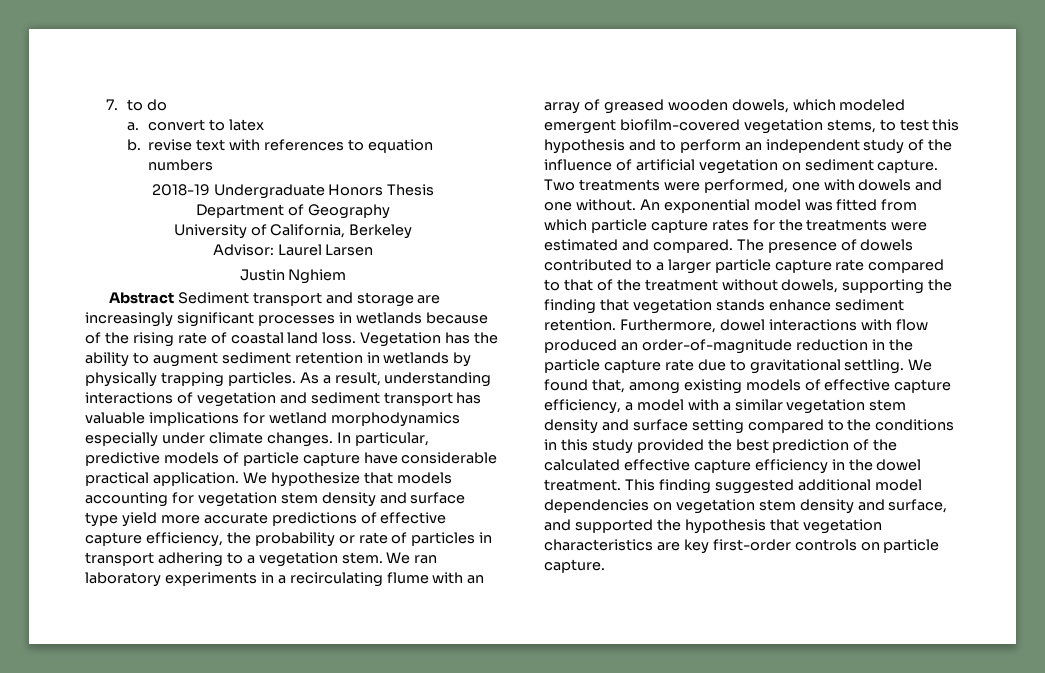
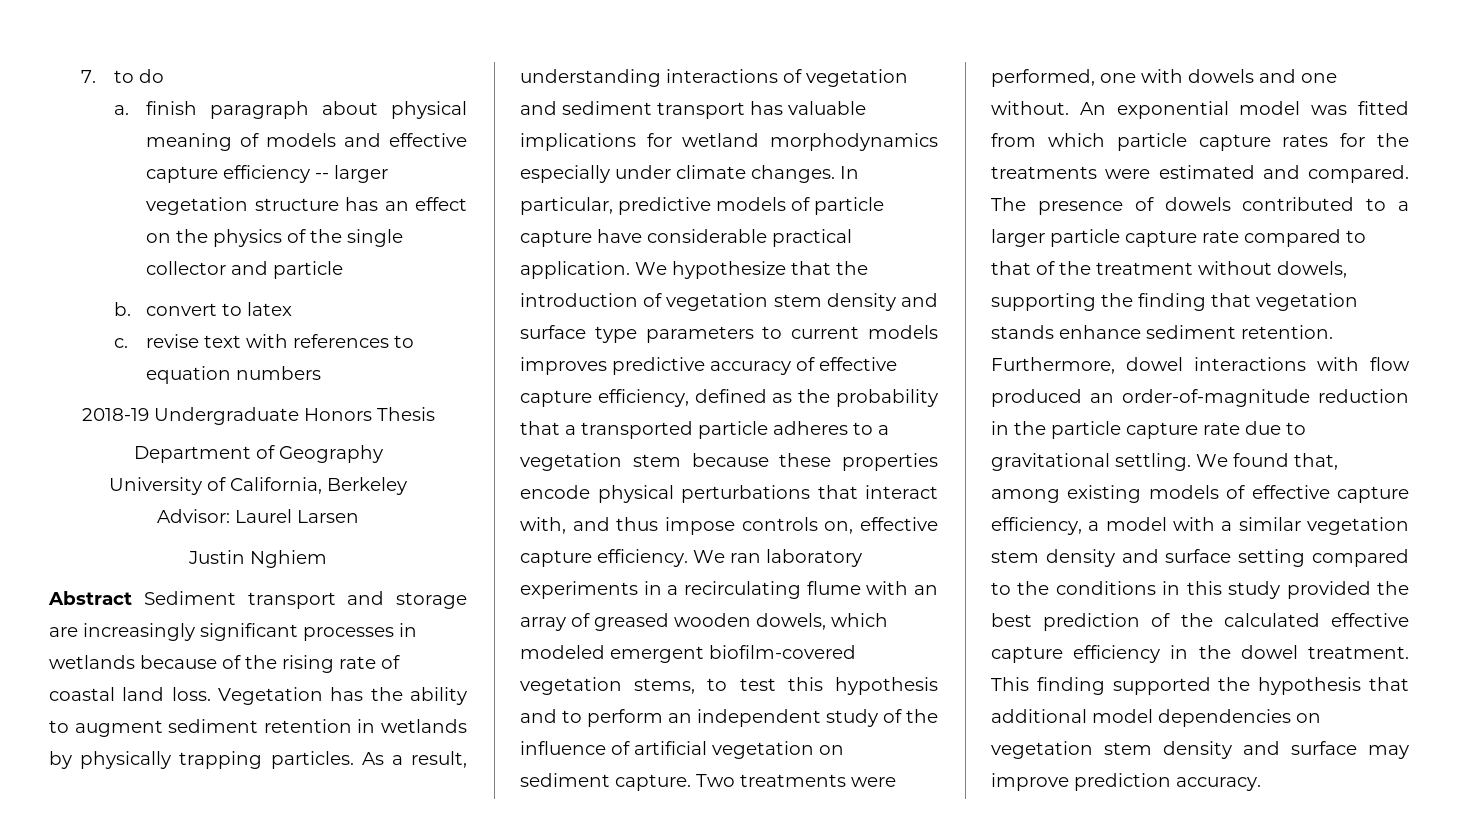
- a. convert to latex
+ a. finish paragraph about physical meaning of models and effective capture efficiency -- larger vegetation structure has an effect on the physics of the single collector and particle
+ b. convert to latex
- b. revise text with references to equation numbers
+ c. revise text with references to equation numbers
- We hypothesize that models accounting for vegetation stem density and surface type yield more accurate predictions of effective capture efficiency, the probability or rate of particles in transport adhering to a vegetation stem.
+ We hypothesize that the introduction of vegetation stem density and surface type parameters to current models improves predictive accuracy of effective capture efficiency, defined as the probability that a transported particle adheres to a vegetation stem because these properties encode physical perturbations that interact with, and thus impose controls on, effective capture efficiency.
- This finding suggested additional model dependencies on vegetation stem density and surface, and supported the hypothesis that vegetation characteristics are key first-order controls on particle capture.
+ This finding supported the hypothesis that additional model dependencies on vegetation stem density and surface may improve prediction accuracy.

